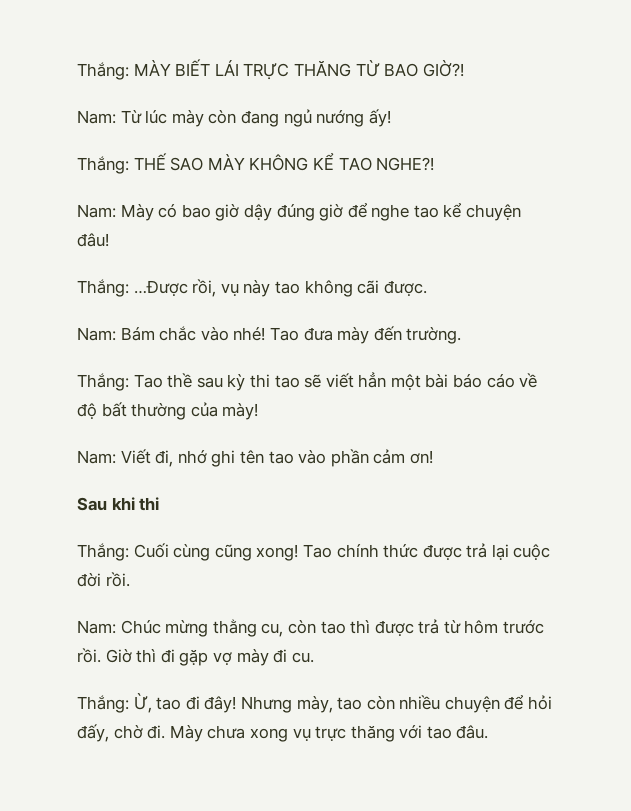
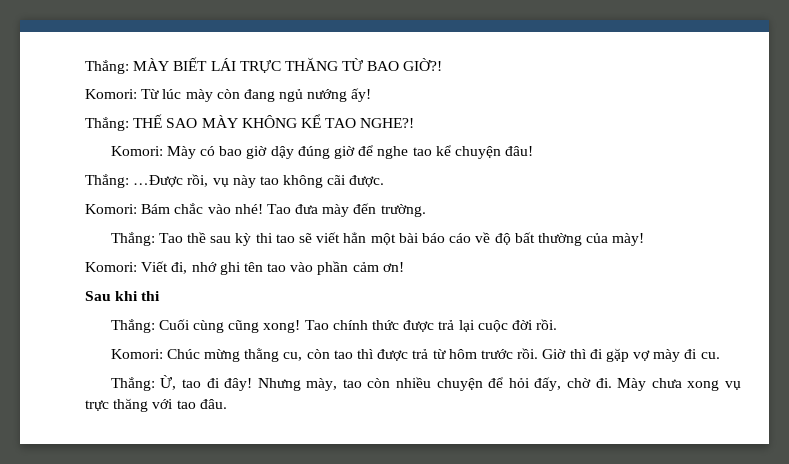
- Nam: Từ lúc mày còn đang ngủ nướng ấy!
+ Komori: Từ lúc mày còn đang ngủ nướng ấy!
- Nam: Mày có bao giờ dậy đúng giờ để nghe tao kể chuyện đâu!
+ Komori: Mày có bao giờ dậy đúng giờ để nghe tao kể chuyện đâu!
- Nam: Bám chắc vào nhé!
+ Komori: Bám chắc vào nhé!
- Nam: Viết đi, nhớ ghi tên tao vào phần cảm ơn!
+ Komori: Viết đi, nhớ ghi tên tao vào phần cảm ơn!
- Nam: Chúc mừng thằng cu, còn tao thì được trả từ hôm trước rồi.
+ Komori: Chúc mừng thằng cu, còn tao thì được trả từ hôm trước rồi.

